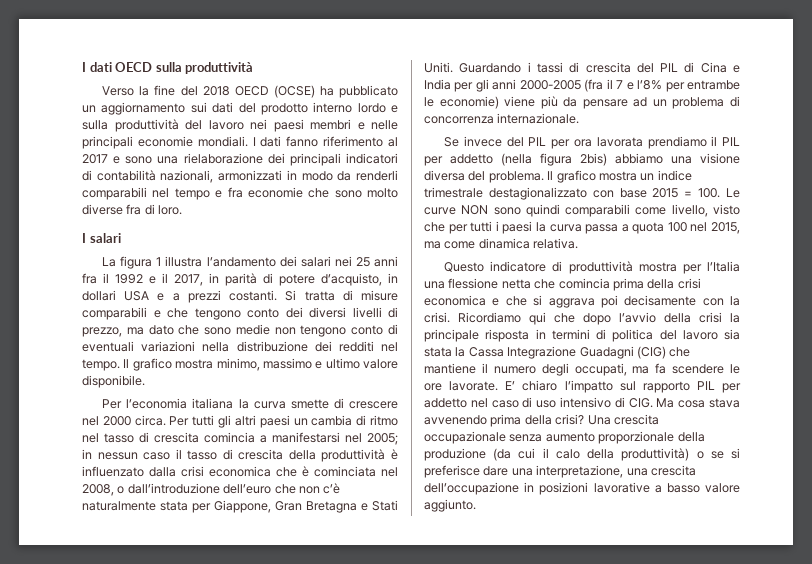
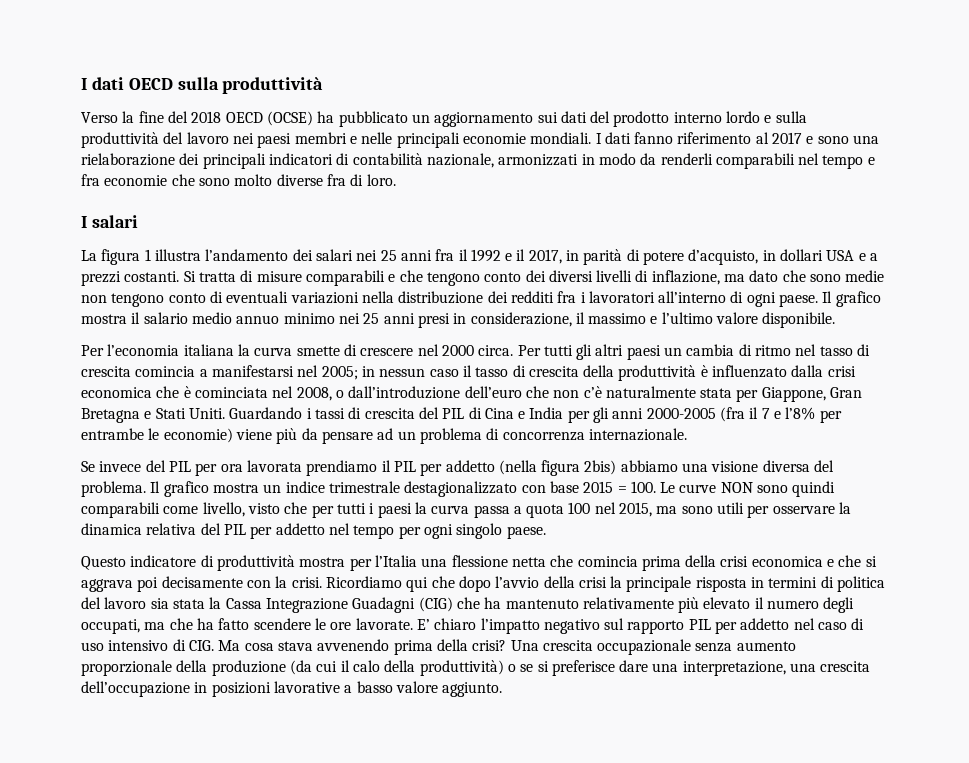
- I dati fanno riferimento al 2017 e sono una rielaborazione dei principali indicatori di contabilità nazionali, armonizzati in modo da renderli comparabili nel tempo e fra economie che sono molto diverse fra di loro.
+ I dati fanno riferimento al 2017 e sono una rielaborazione dei principali indicatori di contabilità nazionale, armonizzati in modo da renderli comparabili nel tempo e fra economie che sono molto diverse fra di loro.
- Si tratta di misure comparabili e che tengono conto dei diversi livelli di prezzo, ma dato che sono medie non tengono conto di eventuali variazioni nella distribuzione dei redditi nel tempo. Il grafico mostra minimo, massimo e ultimo valore disponibile.
+ Si tratta di misure comparabili e che tengono conto dei diversi livelli di inflazione, ma dato che sono medie non tengono conto di eventuali variazioni nella distribuzione dei redditi fra i lavoratori all’interno di ogni paese. Il grafico mostra il salario medio annuo minimo nei 25 anni presi in considerazione, il massimo e l’ultimo valore disponibile.
- Il grafico mostra un indice trimestrale destagionalizzato con base 2015 = 100. Le curve NON sono quindi comparabili come livello, visto che per tutti i paesi la curva passa a quota 100 nel 2015, ma come dinamica relativa.
+ Il grafico mostra un indice trimestrale destagionalizzato con base 2015 = 100. Le curve NON sono quindi comparabili come livello, visto che per tutti i paesi la curva passa a quota 100 nel 2015, ma sono utili per osservare la dinamica relativa del PIL per addetto nel tempo per ogni singolo paese.
- Ricordiamo qui che dopo l’avvio della crisi la principale risposta in termini di politica del lavoro sia stata la Cassa Integrazione Guadagni (CIG) che mantiene il numero degli occupati, ma fa scendere le ore lavorate.
+ Ricordiamo qui che dopo l’avvio della crisi la principale risposta in termini di politica del lavoro sia stata la Cassa Integrazione Guadagni (CIG) che ha mantenuto relativamente più elevato il numero degli occupati, ma che ha fatto scendere le ore lavorate.
- E’ chiaro l’impatto sul rapporto PIL per addetto nel caso di uso intensivo di CIG. Ma cosa stava avvenendo prima della crisi?
+ E’ chiaro l’impatto negativo sul rapporto PIL per addetto nel caso di uso intensivo di CIG. Ma cosa stava avvenendo prima della crisi?

